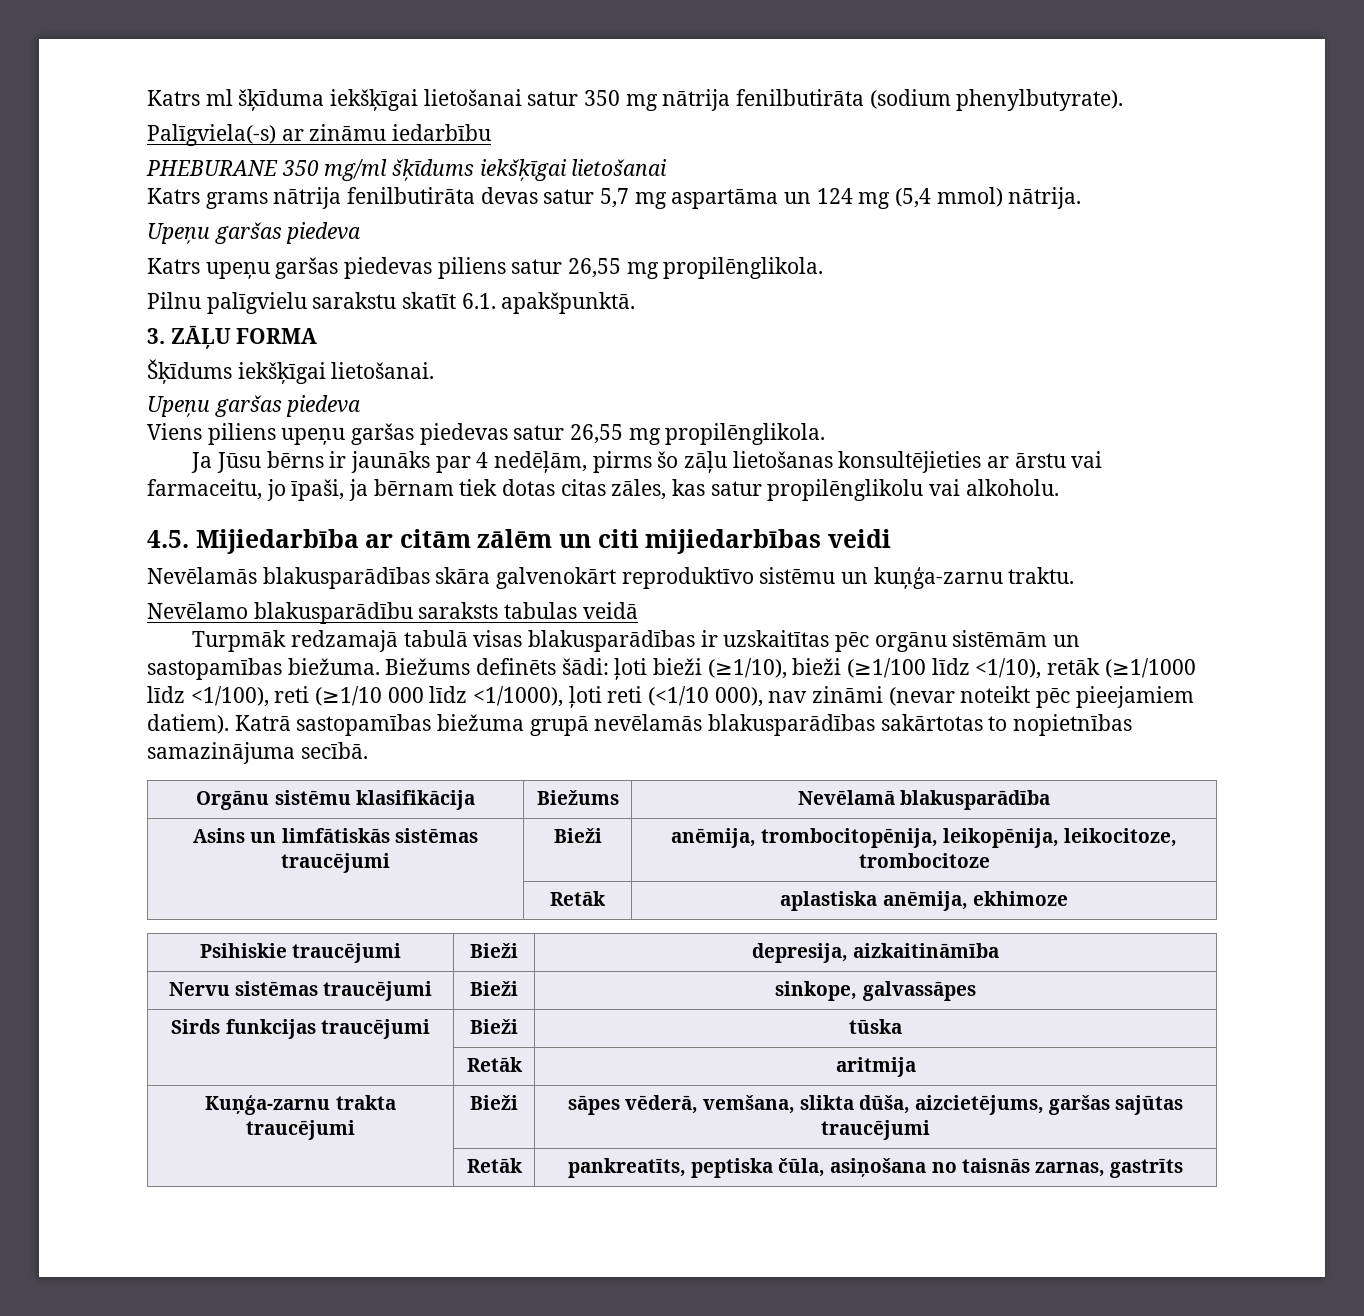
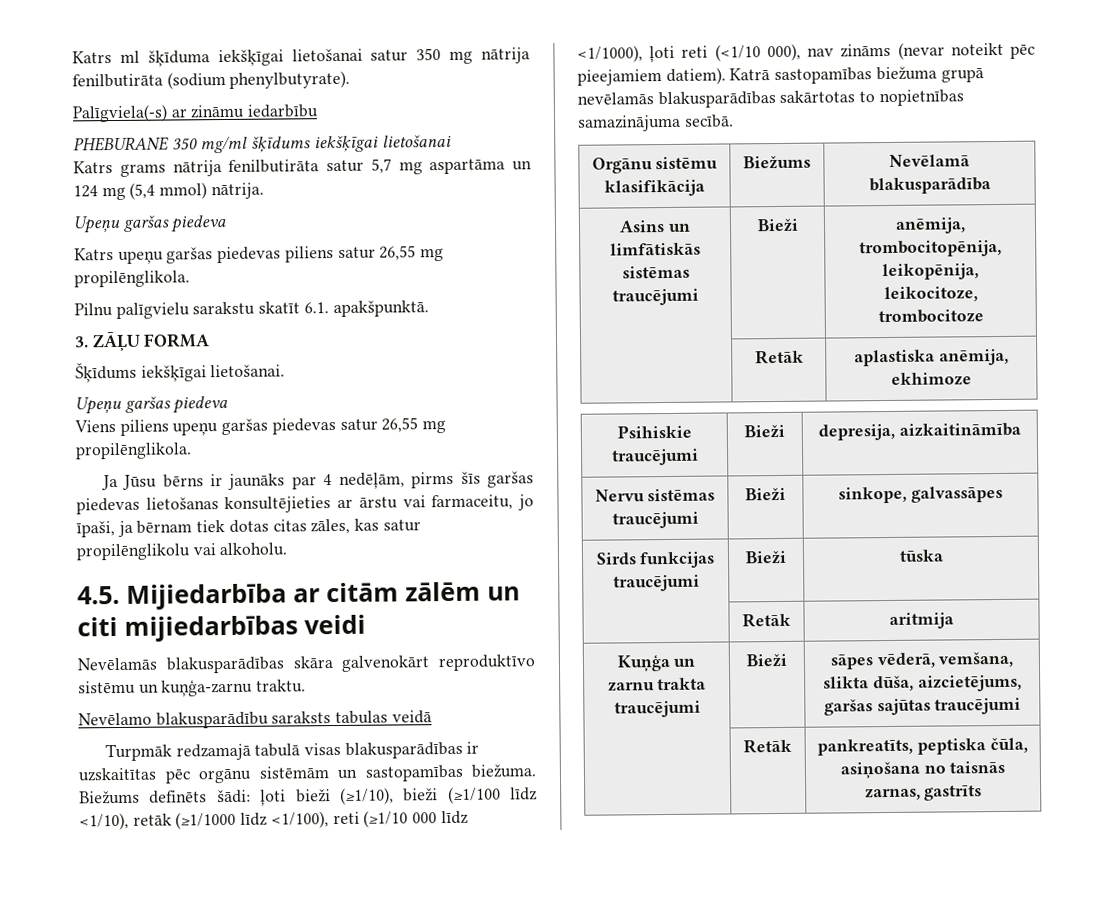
- Katrs grams nātrija fenilbutirāta devas satur 5,7 mg aspartāma un 124 mg (5,4 mmol) nātrija.
+ Katrs grams nātrija fenilbutirāta satur 5,7 mg aspartāma un 124 mg (5,4 mmol) nātrija.
- Ja Jūsu bērns ir jaunāks par 4 nedēļām, pirms šo zāļu lietošanas konsultējieties ar ārstu vai farmaceitu, jo īpaši, ja bērnam tiek dotas citas zāles, kas satur propilēnglikolu vai alkoholu.
+ Ja Jūsu bērns ir jaunāks par 4 nedēļām, pirms šīs garšas piedevas lietošanas konsultējieties ar ārstu vai farmaceitu, jo īpaši, ja bērnam tiek dotas citas zāles, kas satur propilēnglikolu vai alkoholu.
- Biežums definēts šādi: ļoti bieži (≥1/10), bieži (≥1/100 līdz <1/10), retāk (≥1/1000 līdz <1/100), reti (≥1/10 000 līdz <1/1000), ļoti reti (<1/10 000), nav zināmi (nevar noteikt pēc pieejamiem datiem).
+ Biežums definēts šādi: ļoti bieži (≥1/10), bieži (≥1/100 līdz <1/10), retāk (≥1/1000 līdz <1/100), reti (≥1/10 000 līdz <1/1000), ļoti reti (<1/10 000), nav zināms (nevar noteikt pēc pieejamiem datiem).
- Kuņģa-zarnu trakta traucējumi | Bieži | sāpes vēderā, vemšana, slikta dūša, aizcietējums, garšas sajūtas traucējumi
+ Kuņģa un zarnu trakta traucējumi | Bieži | sāpes vēderā, vemšana, slikta dūša, aizcietējums, garšas sajūtas traucējumi

